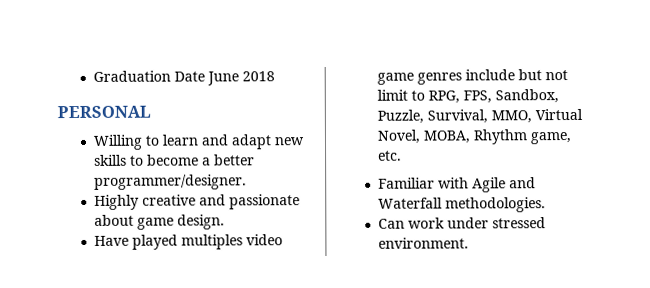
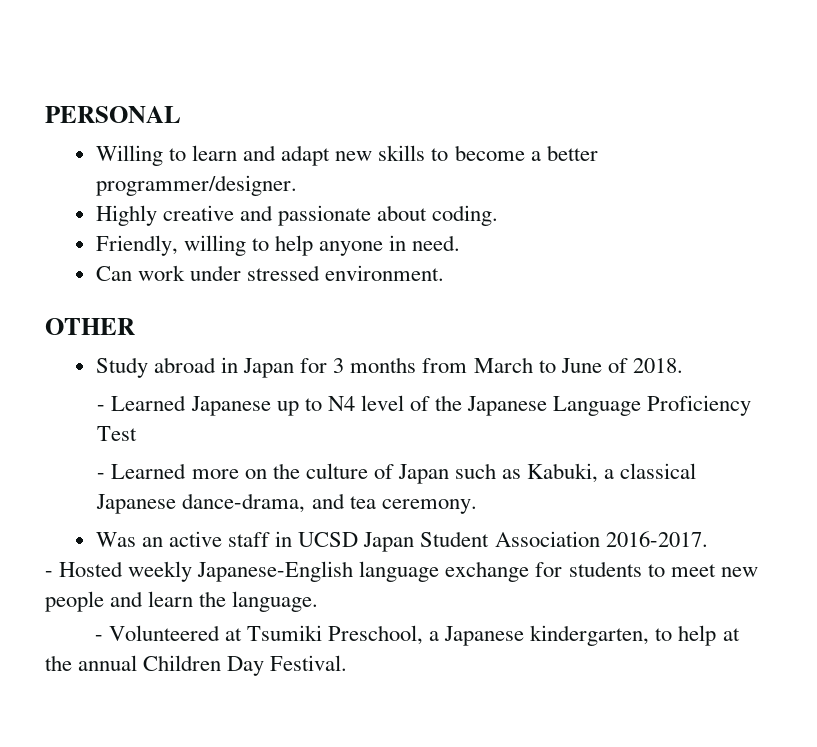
- Graduation Date June 2018
- Highly creative and passionate about game design.
- Have played multiples video game genres include but not limit to RPG, FPS, Sandbox, Puzzle, Survival, MMO, Virtual Novel, MOBA, Rhythm game, etc.
- Familiar with Agile and Waterfall methodologies.
+ Highly creative and passionate about coding.
+ Friendly, willing to help anyone in need.
+ OTHER
+ Study abroad in Japan for 3 months from March to June of 2018.
+ - Learned Japanese up to N4 level of the Japanese Language Proficiency Test
+ - Learned more on the culture of Japan such as Kabuki, a classical Japanese dance-drama, and tea ceremony.
+ Was an active staff in UCSD Japan Student Association 2016-2017.
+ - Hosted weekly Japanese-English language exchange for students to meet new people and learn the language.
+ - Volunteered at Tsumiki Preschool, a Japanese kindergarten, to help at the annual Children Day Festival.

